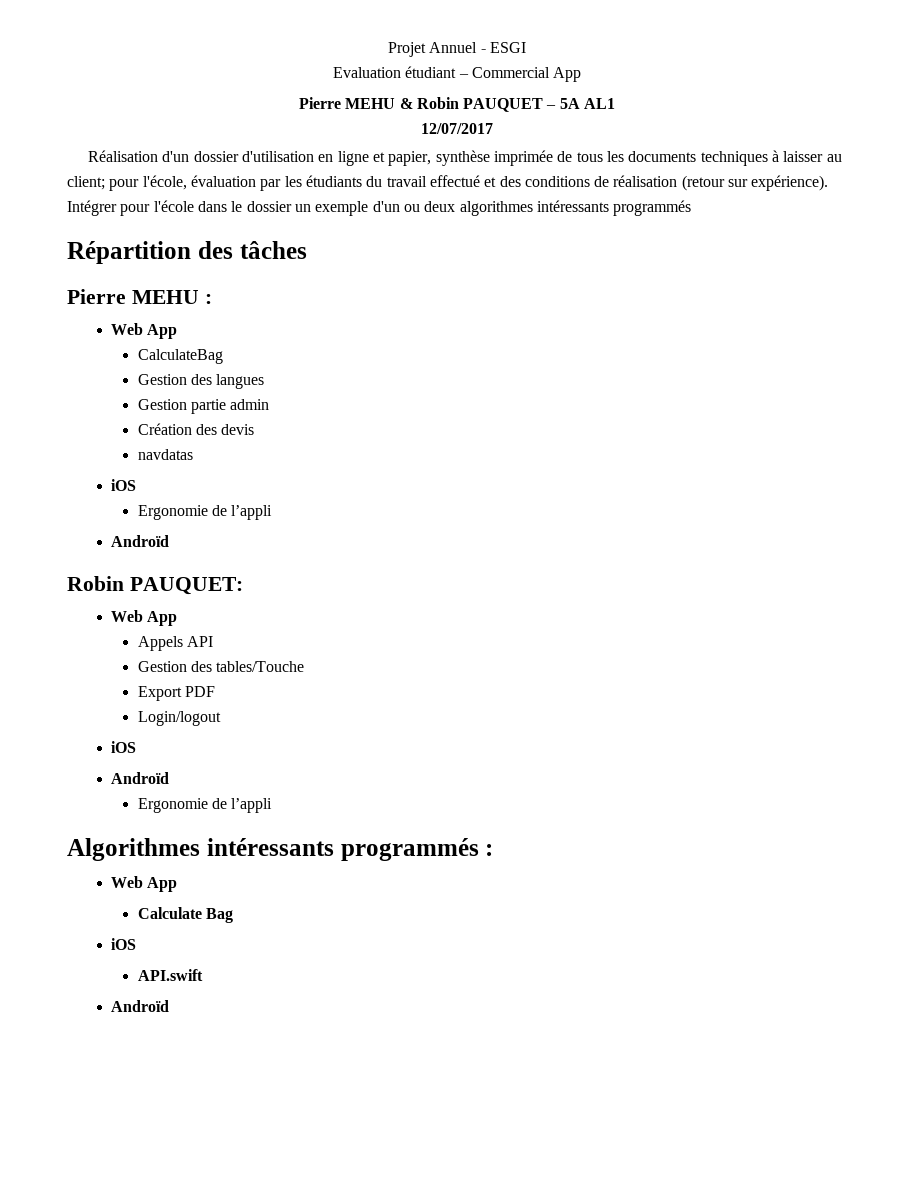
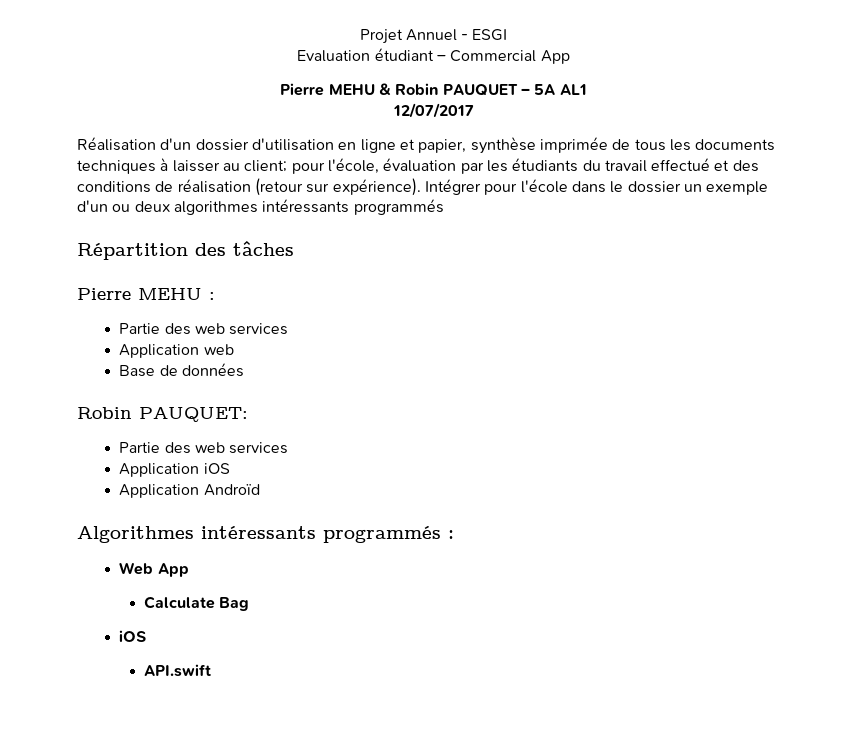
  Pierre MEHU :
- Web App
- CalculateBag
- Gestion des langues
- Gestion partie admin
- Création des devis
- navdatas
- iOS
- Ergonomie de l’appli
- Androïd
+ Partie des web services
+ Application web
+ Base de données
  Robin PAUQUET:
- Web App
- Appels API
- Gestion des tables/Touche
- Export PDF
- Login/logout
- iOS
- Androïd
- Ergonomie de l’appli
+ Partie des web services
+ Application iOS
+ Application Androïd
  API.swift
- Androïd

